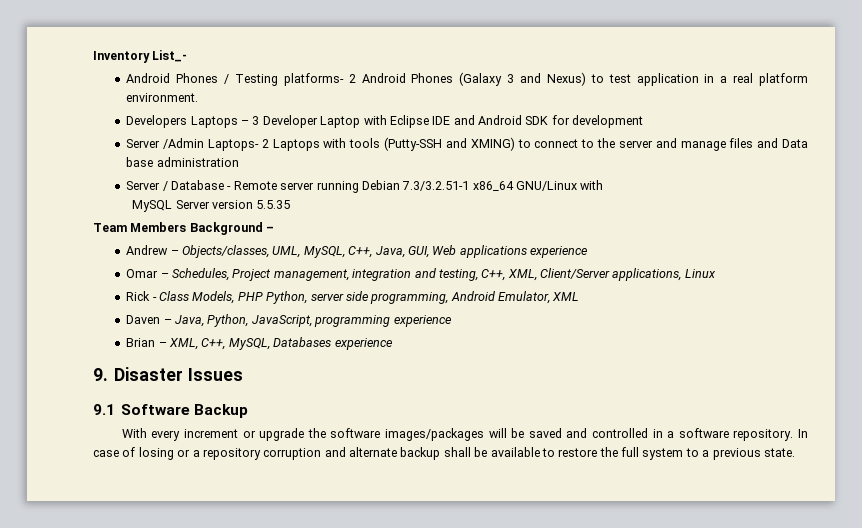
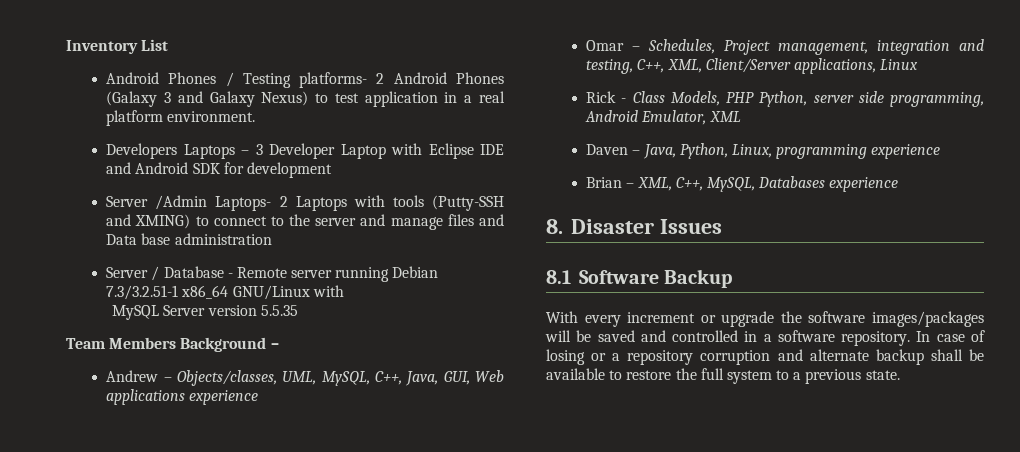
- Inventory List_-
+ Inventory List
- Android Phones / Testing platforms- 2 Android Phones (Galaxy 3 and Nexus) to test application in a real platform environment.
+ Android Phones / Testing platforms- 2 Android Phones (Galaxy 3 and Galaxy Nexus) to test application in a real platform environment.
- Daven – Java, Python, JavaScript, programming experience
+ Daven – Java, Python, Linux, programming experience
- 9. Disaster Issues
+ 8. Disaster Issues
- 9.1 Software Backup
+ 8.1 Software Backup

